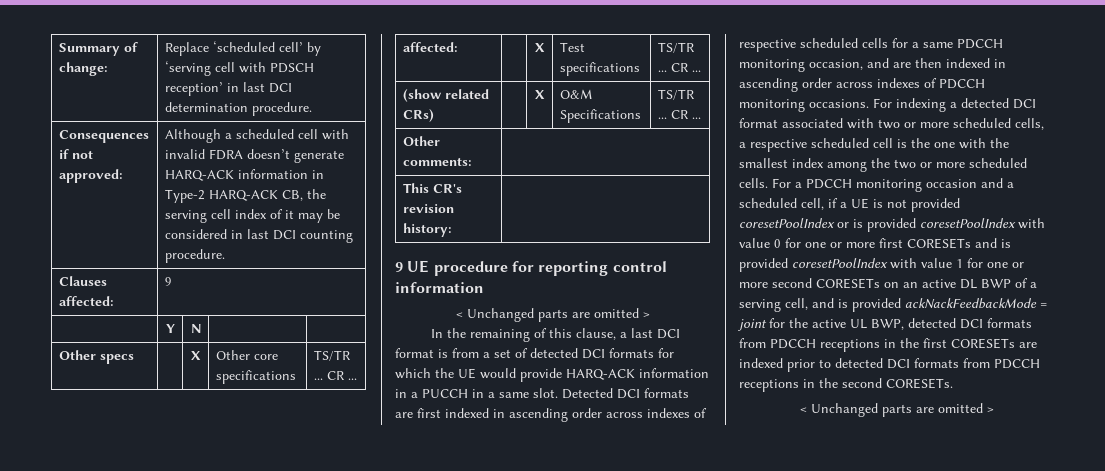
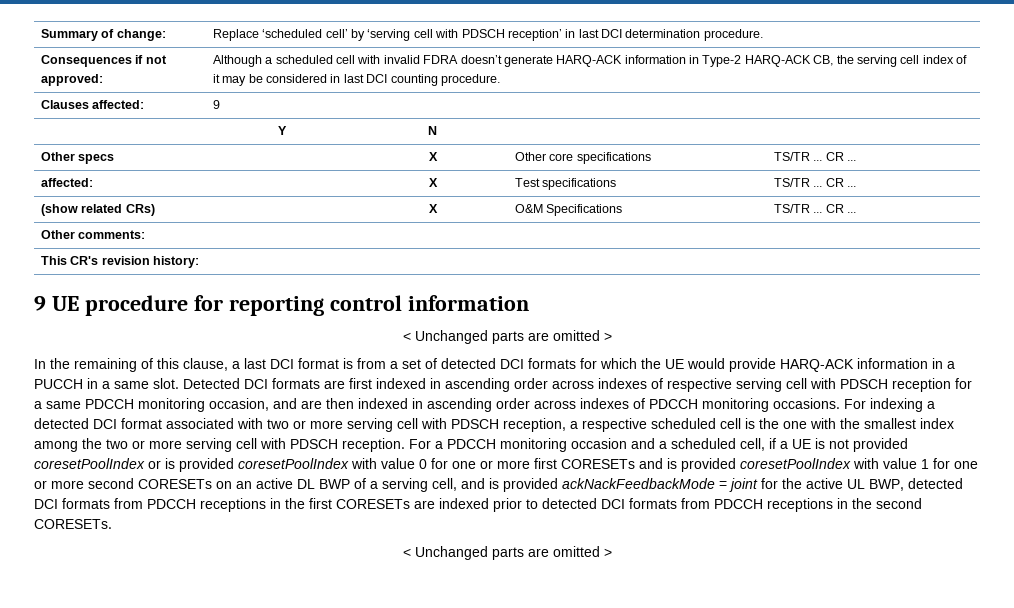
- Detected DCI formats are first indexed in ascending order across indexes of respective scheduled cells for a same PDCCH monitoring occasion, and are then indexed in ascending order across indexes of PDCCH monitoring occasions.
+ Detected DCI formats are first indexed in ascending order across indexes of respective serving cell with PDSCH reception for a same PDCCH monitoring occasion, and are then indexed in ascending order across indexes of PDCCH monitoring occasions.
- For indexing a detected DCI format associated with two or more scheduled cells, a respective scheduled cell is the one with the smallest index among the two or more scheduled cells.
+ For indexing a detected DCI format associated with two or more serving cell with PDSCH reception, a respective scheduled cell is the one with the smallest index among the two or more serving cell with PDSCH reception.

